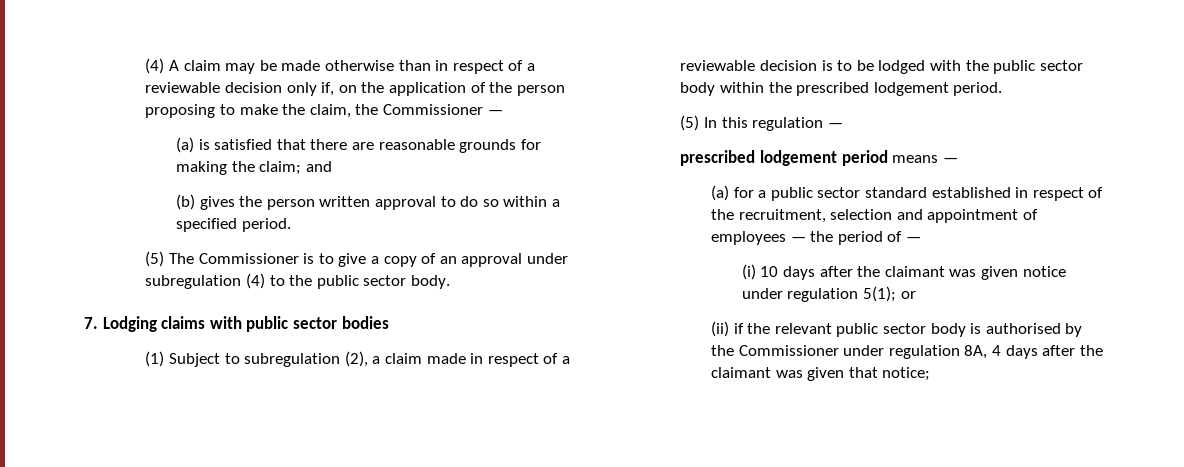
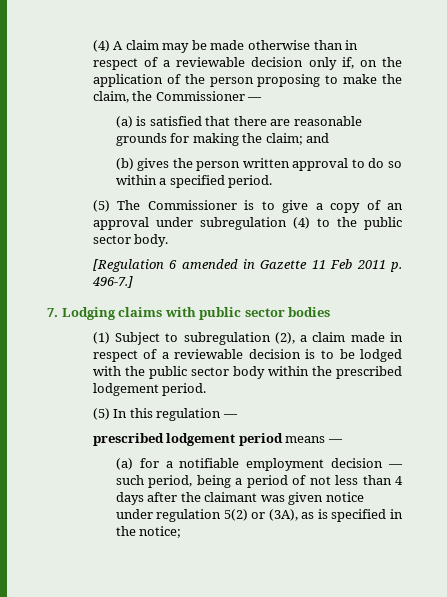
+ [Regulation 6 amended in Gazette 11 Feb 2011 p. 496-7.]
- (a) for a public sector standard established in respect of the recruitment, selection and appointment of employees — the period of —
- (i) 10 days after the claimant was given notice under regulation 5(1); or
- (ii) if the relevant public sector body is authorised by the Commissioner under regulation 8A, 4 days after the claimant was given that notice;
+ (a) for a notifiable employment decision — such period, being a period of not less than 4 days after the claimant was given notice under regulation 5(2) or (3A), as is specified in the notice;

